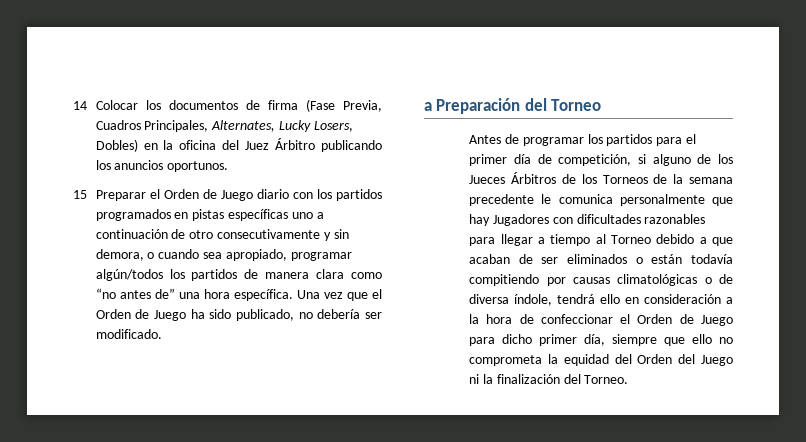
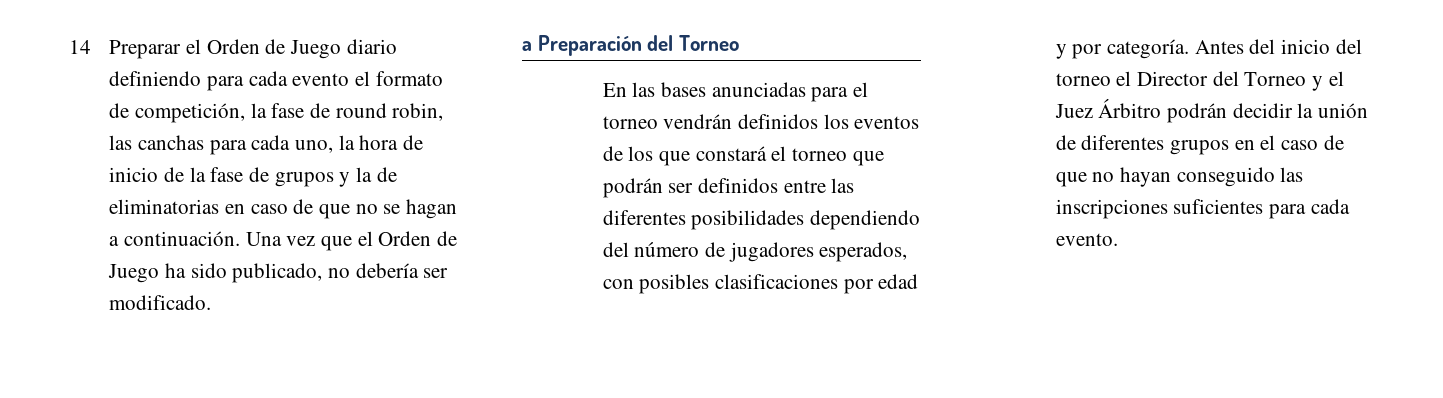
- 14 Colocar los documentos de firma (Fase Previa, Cuadros Principales, Alternates, Lucky Losers, Dobles) en la oficina del Juez Árbitro publicando los anuncios oportunos.
- 15 Preparar el Orden de Juego diario con los partidos programados en pistas específicas uno a continuación de otro consecutivamente y sin demora, o cuando sea apropiado, programar algún/todos los partidos de manera clara como “no antes de” una hora específica.
+ 14 Preparar el Orden de Juego diario definiendo para cada evento el formato de competición, la fase de round robin, las canchas para cada uno, la hora de inicio de la fase de grupos y la de eliminatorias en caso de que no se hagan a continuación.
- Antes de programar los partidos para el primer día de competición, si alguno de los Jueces Árbitros de los Torneos de la semana precedente le comunica personalmente que hay Jugadores con dificultades razonables para llegar a tiempo al Torneo debido a que acaban de ser eliminados o están todavía compitiendo por causas climatológicas o de diversa índole, tendrá ello en consideración a la hora de confeccionar el Orden de Juego para dicho primer día, siempre que ello no comprometa la equidad del Orden del Juego ni la finalización del Torneo.
+ En las bases anunciadas para el torneo vendrán definidos los eventos de los que constará el torneo que podrán ser definidos entre las diferentes posibilidades dependiendo del número de jugadores esperados, con posibles clasificaciones por edad y por categoría. Antes del inicio del torneo el Director del Torneo y el Juez Árbitro podrán decidir la unión de diferentes grupos en el caso de que no hayan conseguido las inscripciones suficientes para cada evento.

